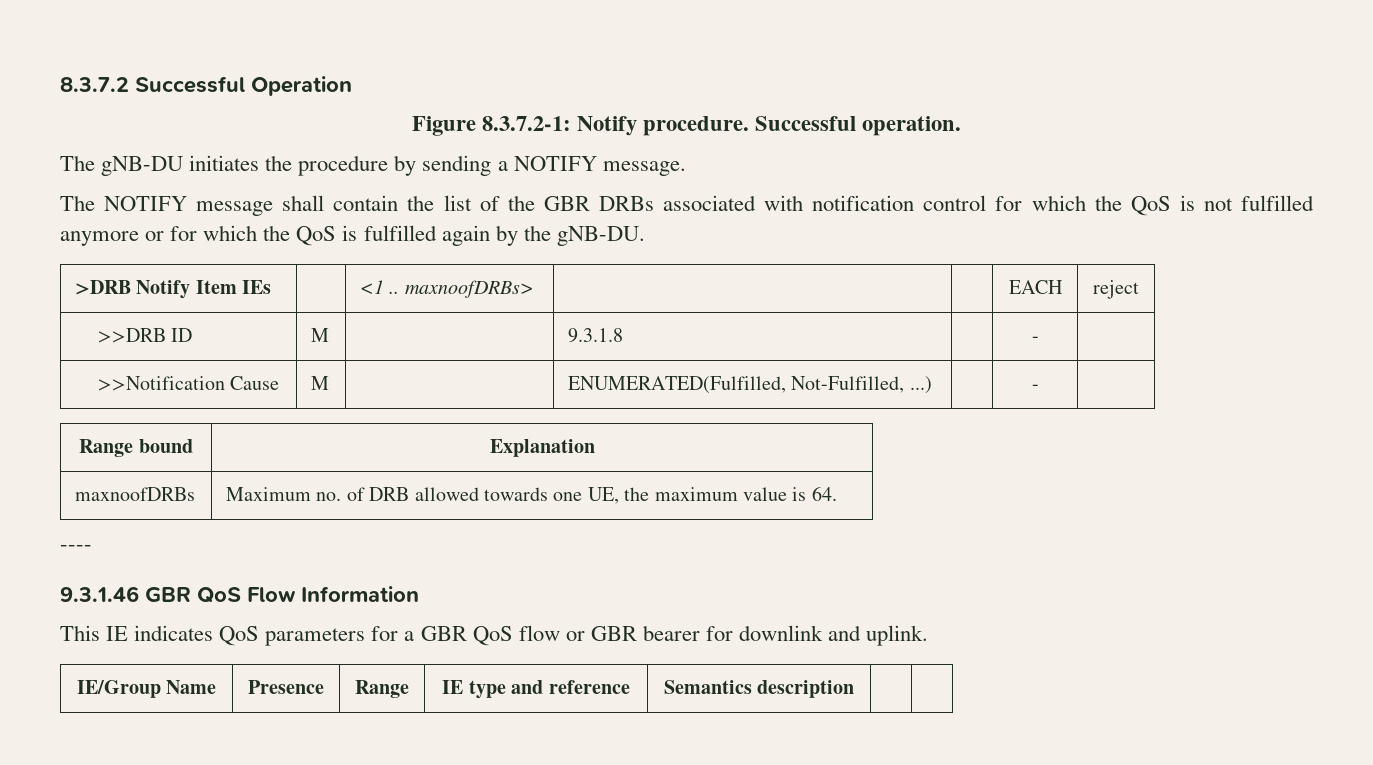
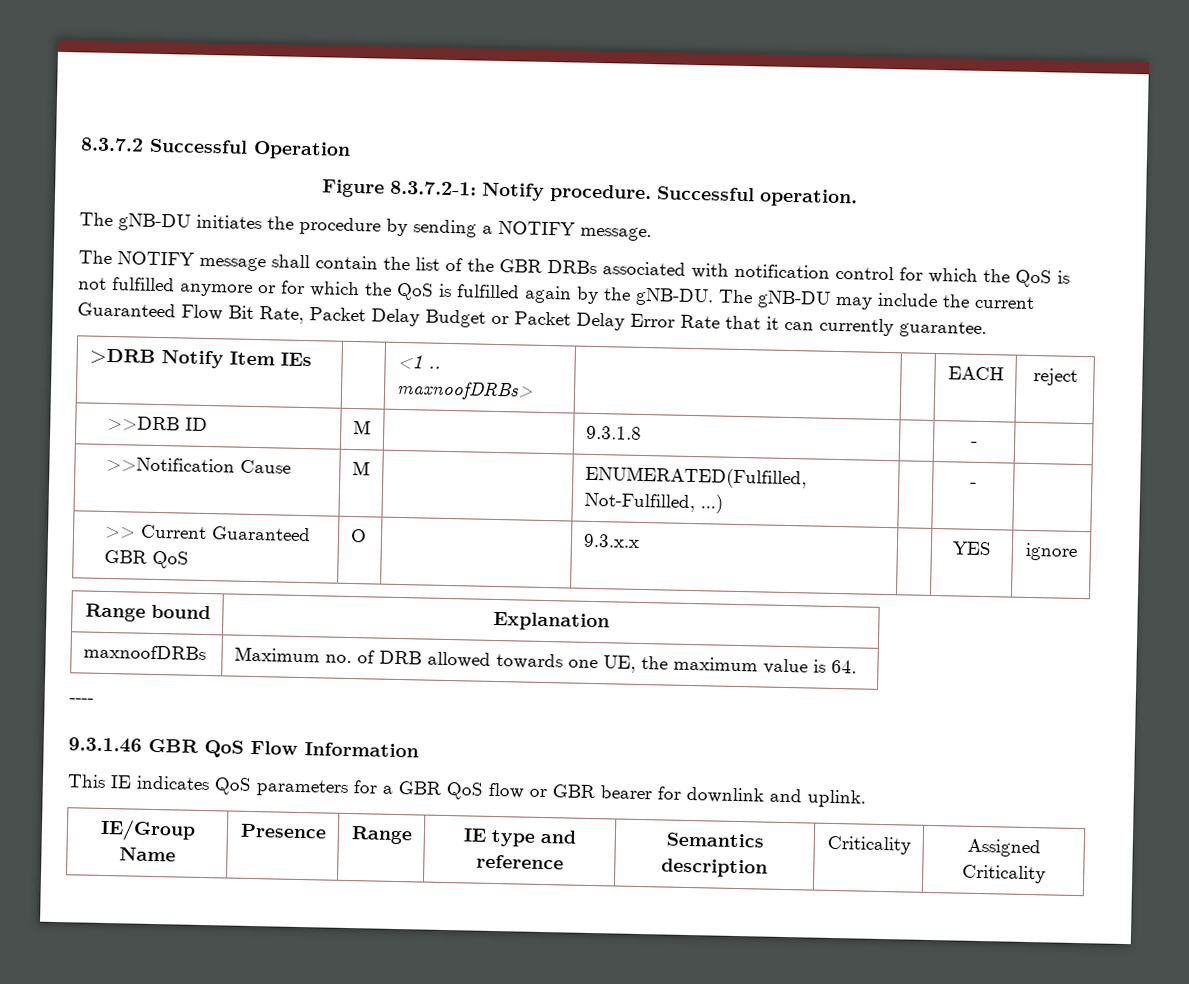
+ The gNB-DU may include the current Guaranteed Flow Bit Rate, Packet Delay Budget or Packet Delay Error Rate that it can currently guarantee.
+ >> Current Guaranteed GBR QoS | O | | 9.3.x.x | | YES | ignore
- IE/Group Name | Presence | Range | IE type and reference | Semantics description | |
+ IE/Group Name | Presence | Range | IE type and reference | Semantics description | Criticality | Assigned Criticality

